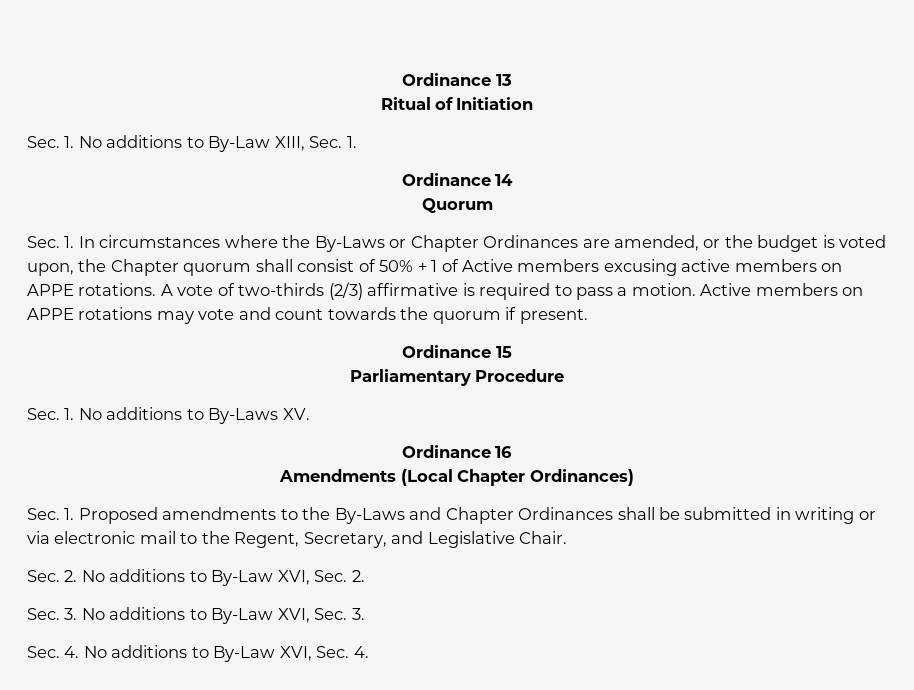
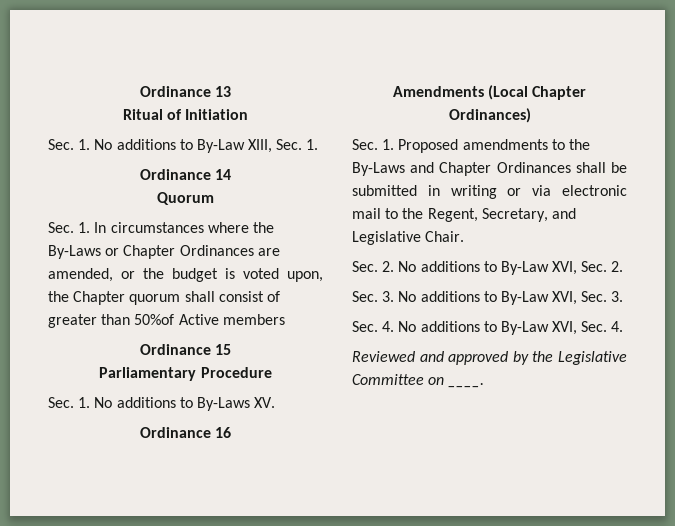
- Sec. 1. In circumstances where the By-Laws or Chapter Ordinances are amended, or the budget is voted upon, the Chapter quorum shall consist of 50% + 1 of Active members excusing active members on APPE rotations. A vote of two-thirds (2/3) affirmative is required to pass a motion. Active members on APPE rotations may vote and count towards the quorum if present.
+ Sec. 1. In circumstances where the By-Laws or Chapter Ordinances are amended, or the budget is voted upon, the Chapter quorum shall consist of greater than 50%of Active members
+ Reviewed and approved by the Legislative Committee on ____.

